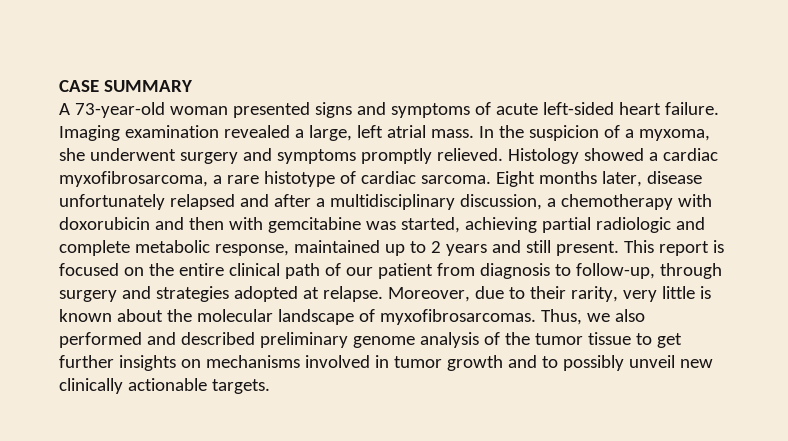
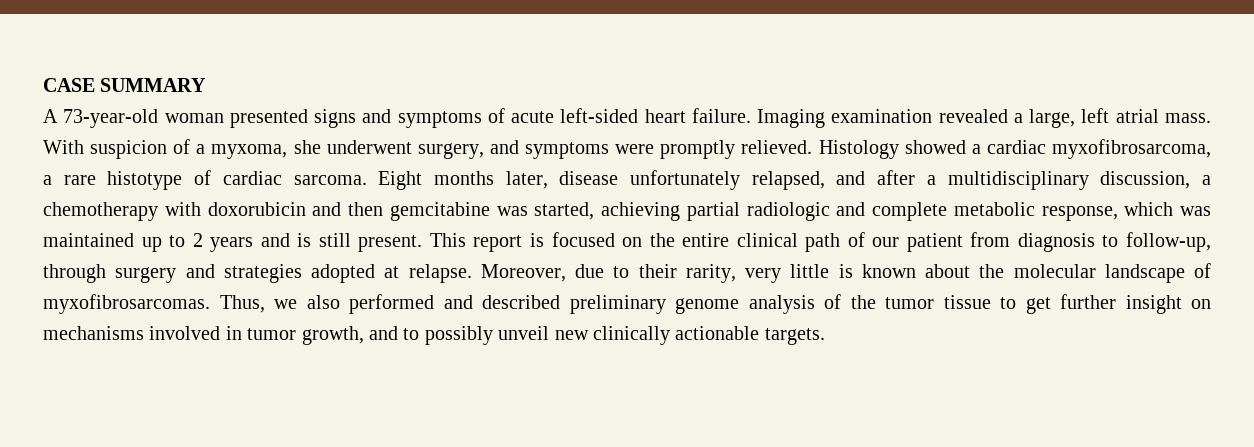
- In the suspicion of a myxoma, she underwent surgery and symptoms promptly relieved.
+ With suspicion of a myxoma, she underwent surgery, and symptoms were promptly relieved.
- Eight months later, disease unfortunately relapsed and after a multidisciplinary discussion, a chemotherapy with doxorubicin and then with gemcitabine was started, achieving partial radiologic and complete metabolic response, maintained up to 2 years and still present.
+ Eight months later, disease unfortunately relapsed, and after a multidisciplinary discussion, a chemotherapy with doxorubicin and then gemcitabine was started, achieving partial radiologic and complete metabolic response, which was maintained up to 2 years and is still present.
- Thus, we also performed and described preliminary genome analysis of the tumor tissue to get further insights on mechanisms involved in tumor growth and to possibly unveil new clinically actionable targets.
+ Thus, we also performed and described preliminary genome analysis of the tumor tissue to get further insight on mechanisms involved in tumor growth, and to possibly unveil new clinically actionable targets.

